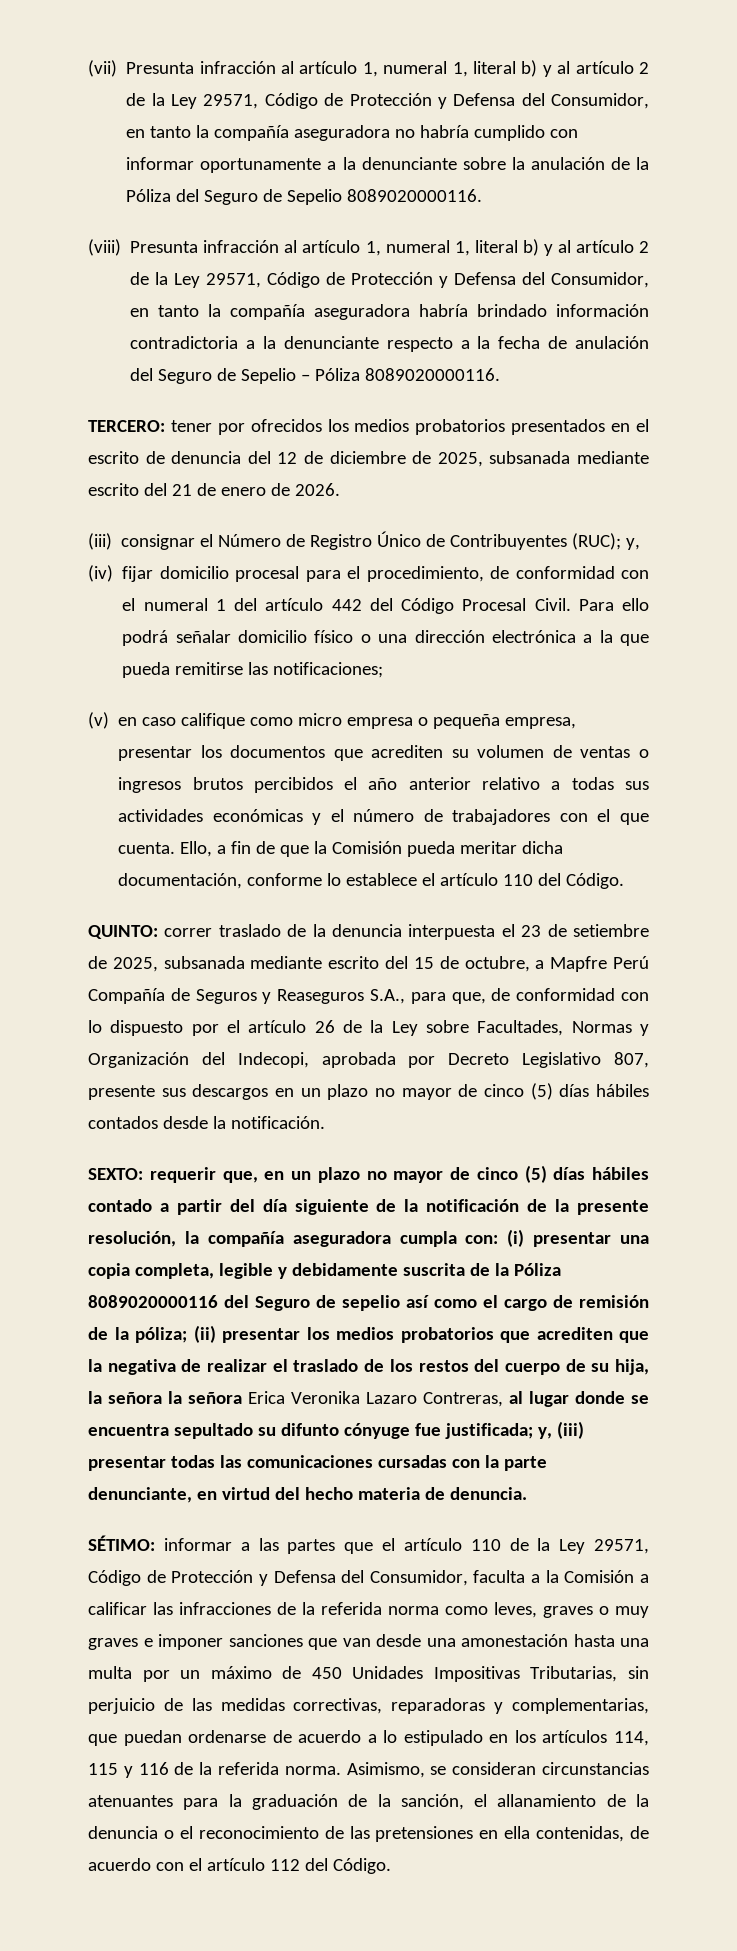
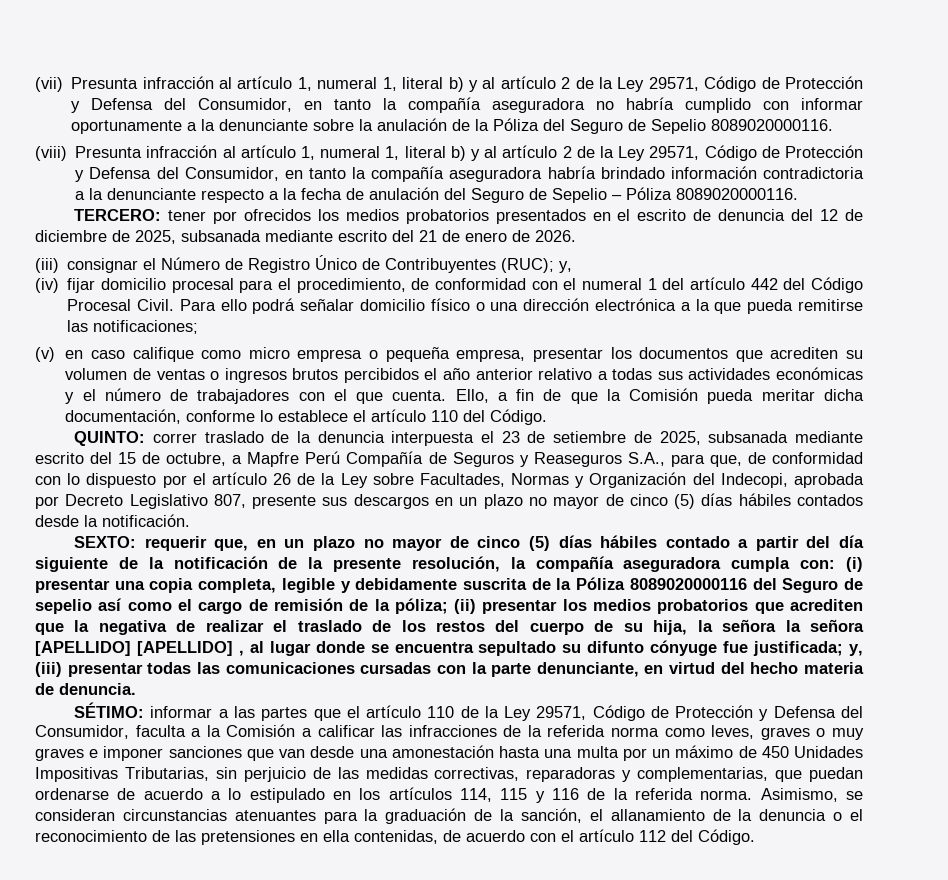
- (ii) presentar los medios probatorios que acrediten que la negativa de realizar el traslado de los restos del cuerpo de su hija, la señora la señora Erica Veronika Lazaro Contreras, al lugar donde se encuentra sepultado su difunto cónyuge fue justificada;
+ (ii) presentar los medios probatorios que acrediten que la negativa de realizar el traslado de los restos del cuerpo de su hija, la señora la señora [APELLIDO] [APELLIDO] , al lugar donde se encuentra sepultado su difunto cónyuge fue justificada;

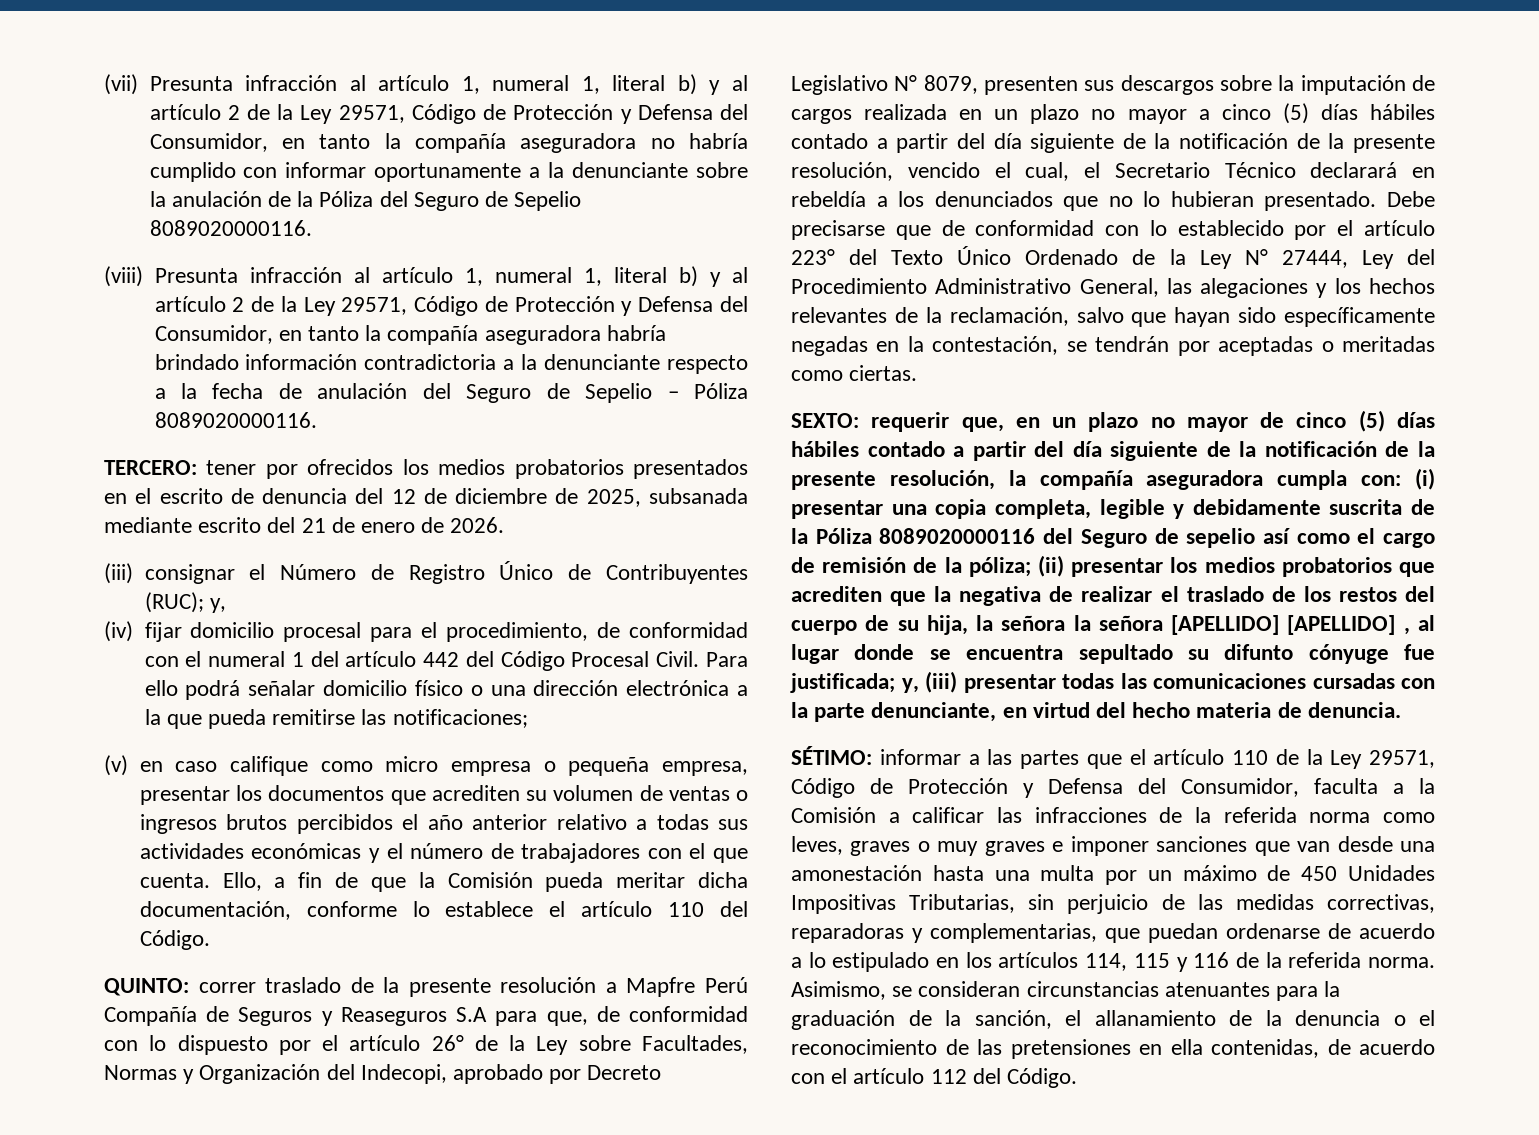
- QUINTO: correr traslado de la denuncia interpuesta el 23 de setiembre de 2025, subsanada mediante escrito del 15 de octubre, a Mapfre Perú Compañía de Seguros y Reaseguros S.A., para que, de conformidad con lo dispuesto por el artículo 26 de la Ley sobre Facultades, Normas y Organización del Indecopi, aprobada por Decreto Legislativo 807, presente sus descargos en un plazo no mayor de cinco (5) días hábiles contados desde la notificación.
+ QUINTO: correr traslado de la presente resolución a Mapfre Perú Compañía de Seguros y Reaseguros S.A para que, de conformidad con lo dispuesto por el artículo 26° de la Ley sobre Facultades, Normas y Organización del Indecopi, aprobado por Decreto Legislativo N° 8079, presenten sus descargos sobre la imputación de cargos realizada en un plazo no mayor a cinco (5) días hábiles contado a partir del día siguiente de la notificación de la presente resolución, vencido el cual, el Secretario Técnico declarará en rebeldía a los denunciados que no lo hubieran presentado. Debe precisarse que de conformidad con lo establecido por el artículo 223° del Texto Único Ordenado de la Ley N° 27444, Ley del Procedimiento Administrativo General, las alegaciones y los hechos relevantes de la reclamación, salvo que hayan sido específicamente negadas en la contestación, se tendrán por aceptadas o meritadas como ciertas.

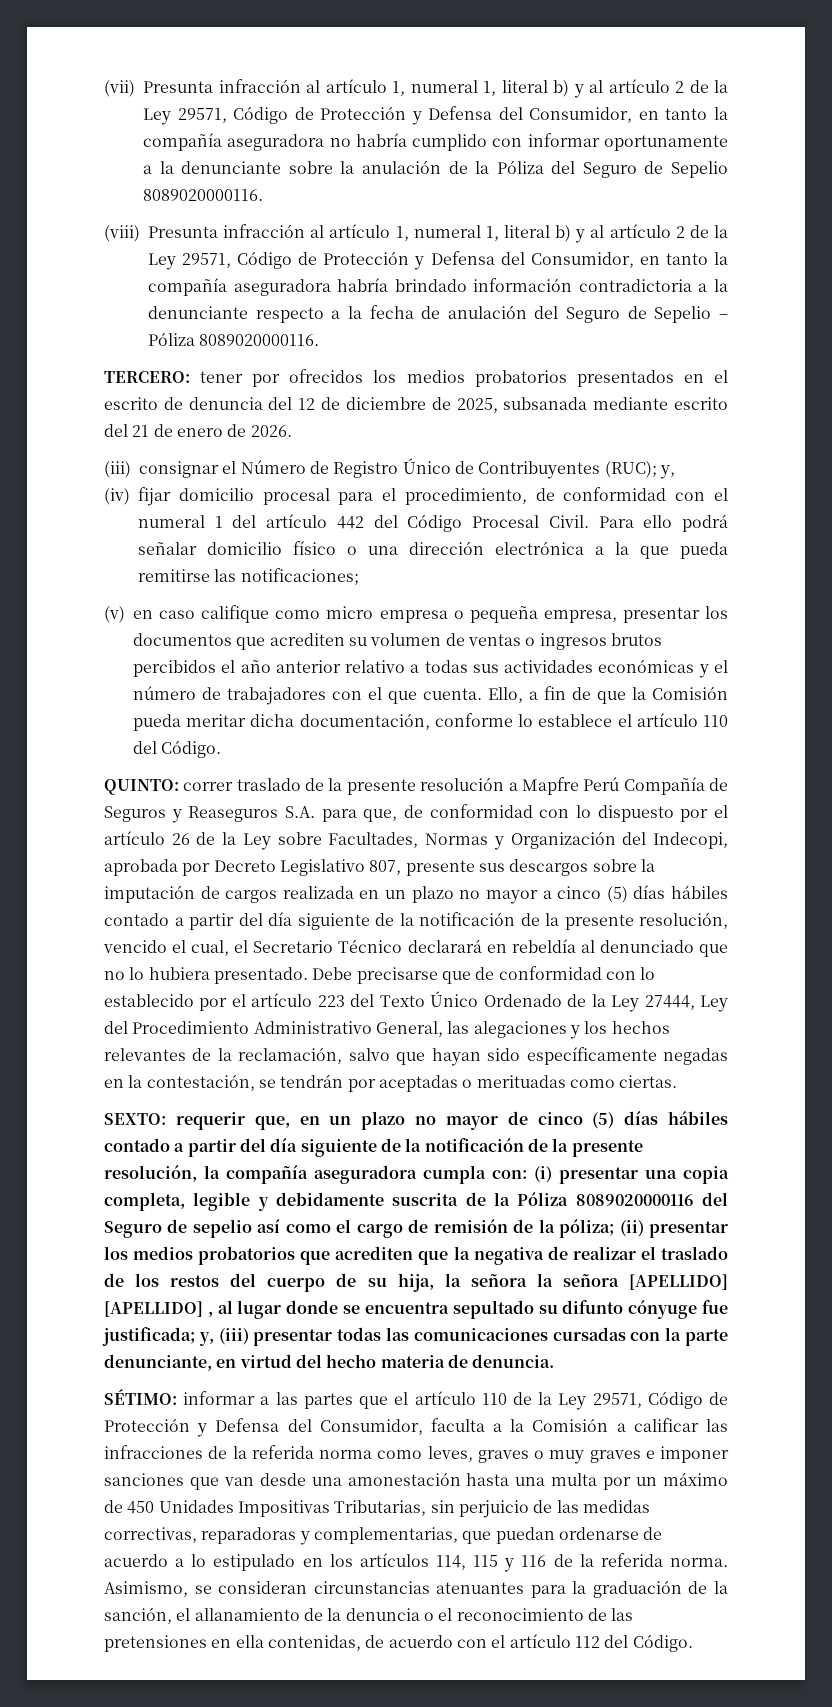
- correr traslado de la presente resolución a Mapfre Perú Compañía de Seguros y Reaseguros S.A para que, de conformidad con lo dispuesto por el artículo 26° de la Ley sobre Facultades, Normas y Organización del Indecopi, aprobado por Decreto Legislativo N° 8079, presenten sus descargos sobre la imputación de cargos realizada en un plazo no mayor a cinco (5) días hábiles contado a partir del día siguiente de la notificación de la presente resolución, vencido el cual, el Secretario Técnico declarará en rebeldía a los denunciados que no lo hubieran presentado.
+ correr traslado de la presente resolución a Mapfre Perú Compañía de Seguros y Reaseguros S.A. para que, de conformidad con lo dispuesto por el artículo 26 de la Ley sobre Facultades, Normas y Organización del Indecopi, aprobada por Decreto Legislativo 807, presente sus descargos sobre la imputación de cargos realizada en un plazo no mayor a cinco (5) días hábiles contado a partir del día siguiente de la notificación de la presente resolución, vencido el cual, el Secretario Técnico declarará en rebeldía al denunciado que no lo hubiera presentado.
- Debe precisarse que de conformidad con lo establecido por el artículo 223° del Texto Único Ordenado de la Ley N° 27444, Ley del Procedimiento Administrativo General, las alegaciones y los hechos relevantes de la reclamación, salvo que hayan sido específicamente negadas en la contestación, se tendrán por aceptadas o meritadas como ciertas.
+ Debe precisarse que de conformidad con lo establecido por el artículo 223 del Texto Único Ordenado de la Ley 27444, Ley del Procedimiento Administrativo General, las alegaciones y los hechos relevantes de la reclamación, salvo que hayan sido específicamente negadas en la contestación, se tendrán por aceptadas o merituadas como ciertas.

